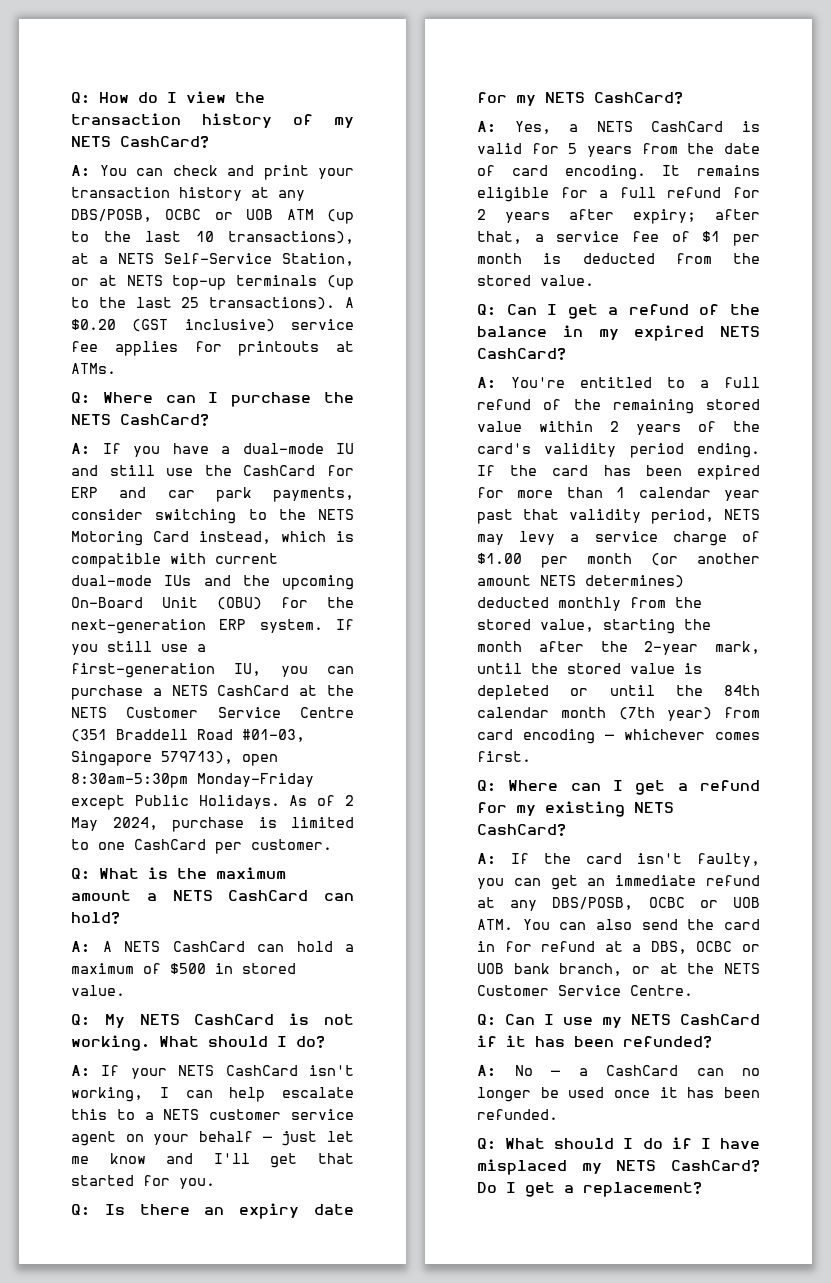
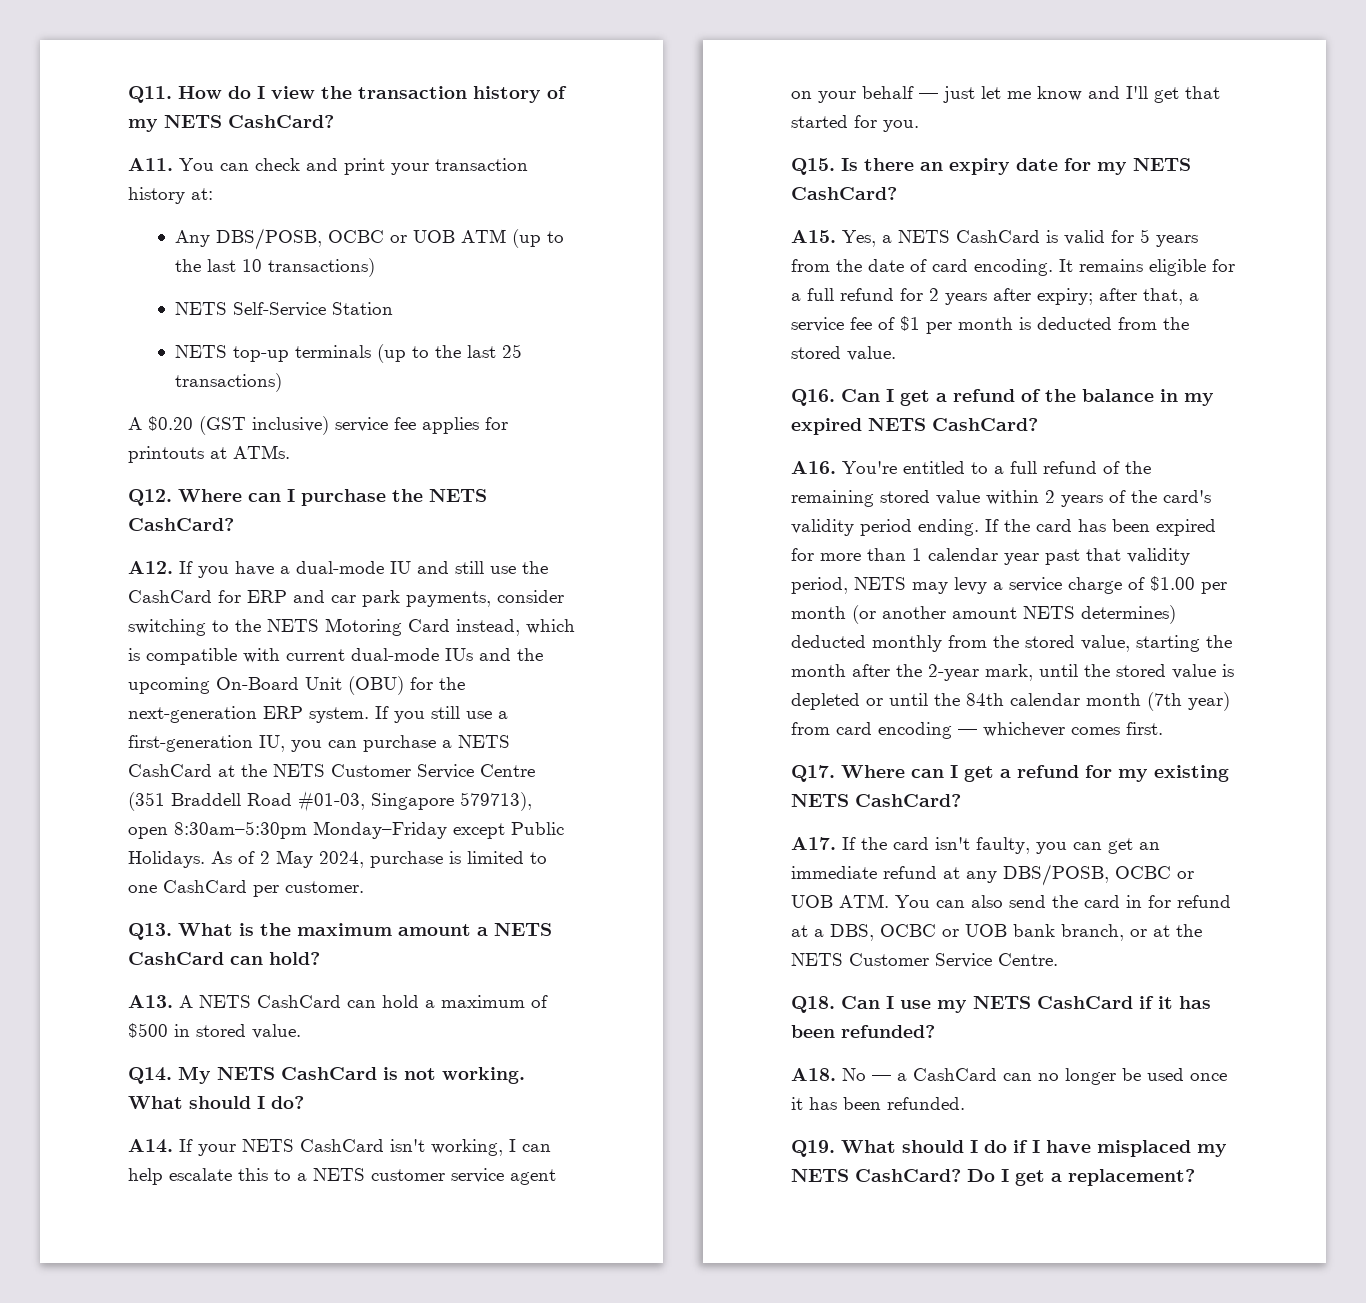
- Q: How do I view the transaction history of my NETS CashCard?
+ Q11. How do I view the transaction history of my NETS CashCard?
- A: You can check and print your transaction history at any DBS/POSB, OCBC or UOB ATM (up to the last 10 transactions), at a NETS Self-Service Station, or at NETS top-up terminals (up to the last 25 transactions). A $0.20 (GST inclusive) service fee applies for printouts at ATMs.
+ A11. You can check and print your transaction history at:
+ Any DBS/POSB, OCBC or UOB ATM (up to the last 10 transactions)
+ NETS Self-Service Station
+ NETS top-up terminals (up to the last 25 transactions)
+ A $0.20 (GST inclusive) service fee applies for printouts at ATMs.
- Q: Where can I purchase the NETS CashCard?
+ Q12. Where can I purchase the NETS CashCard?
- A: If you have a dual-mode IU and still use the CashCard for ERP and car park payments, consider switching to the NETS Motoring Card instead, which is compatible with current dual-mode IUs and the upcoming On-Board Unit (OBU) for the next-generation ERP system.
+ A12. If you have a dual-mode IU and still use the CashCard for ERP and car park payments, consider switching to the NETS Motoring Card instead, which is compatible with current dual-mode IUs and the upcoming On-Board Unit (OBU) for the next-generation ERP system.
- Q: What is the maximum amount a NETS CashCard can hold?
+ Q13. What is the maximum amount a NETS CashCard can hold?
- A: A NETS CashCard can hold a maximum of $500 in stored value.
+ A13. A NETS CashCard can hold a maximum of $500 in stored value.
- Q: My NETS CashCard is not working.
+ Q14. My NETS CashCard is not working.
- A: If your NETS CashCard isn't working, I can help escalate this to a NETS customer service agent on your behalf — just let me know and I'll get that started for you.
+ A14. If your NETS CashCard isn't working, I can help escalate this to a NETS customer service agent on your behalf — just let me know and I'll get that started for you.
- Q: Is there an expiry date for my NETS CashCard?
+ Q15. Is there an expiry date for my NETS CashCard?
- A: Yes, a NETS CashCard is valid for 5 years from the date of card encoding.
+ A15. Yes, a NETS CashCard is valid for 5 years from the date of card encoding.
- Q: Can I get a refund of the balance in my expired NETS CashCard?
+ Q16. Can I get a refund of the balance in my expired NETS CashCard?
- A: You're entitled to a full refund of the remaining stored value within 2 years of the card's validity period ending.
+ A16. You're entitled to a full refund of the remaining stored value within 2 years of the card's validity period ending.
- Q: Where can I get a refund for my existing NETS CashCard?
+ Q17. Where can I get a refund for my existing NETS CashCard?
- A: If the card isn't faulty, you can get an immediate refund at any DBS/POSB, OCBC or UOB ATM. You can also send the card in for refund at a DBS, OCBC or UOB bank branch, or at the NETS Customer Service Centre.
+ A17. If the card isn't faulty, you can get an immediate refund at any DBS/POSB, OCBC or UOB ATM. You can also send the card in for refund at a DBS, OCBC or UOB bank branch, or at the NETS Customer Service Centre.
- Q: Can I use my NETS CashCard if it has been refunded?
+ Q18. Can I use my NETS CashCard if it has been refunded?
- A: No — a CashCard can no longer be used once it has been refunded.
+ A18. No — a CashCard can no longer be used once it has been refunded.
- Q: What should I do if I have misplaced my NETS CashCard?
+ Q19. What should I do if I have misplaced my NETS CashCard?

